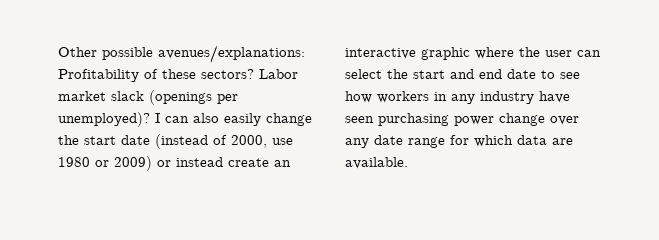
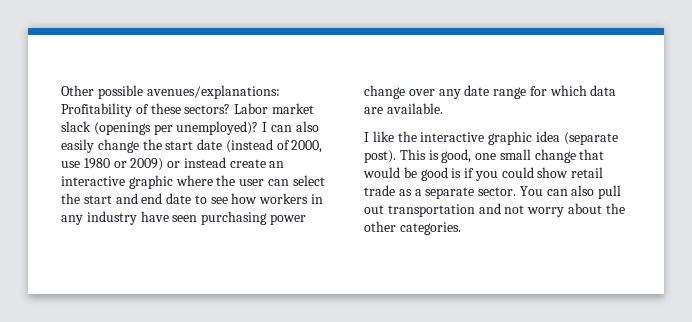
+ I like the interactive graphic idea (separate post). This is good, one small change that would be good is if you could show retail trade as a separate sector. You can also pull out transportation and not worry about the other categories.

